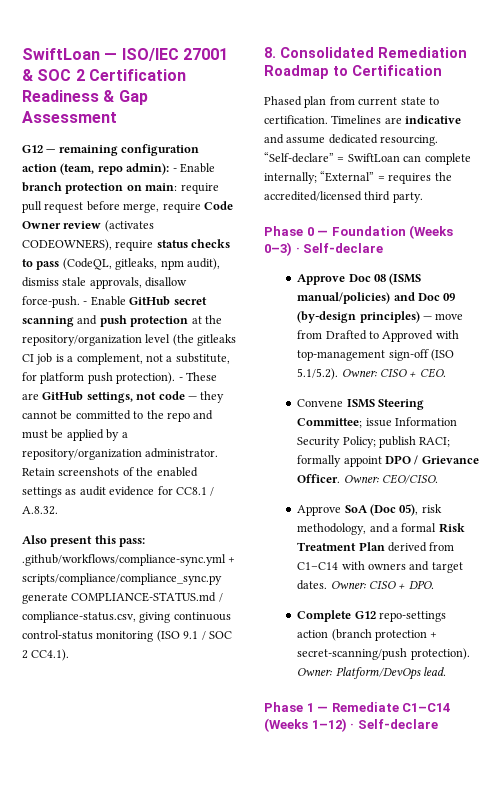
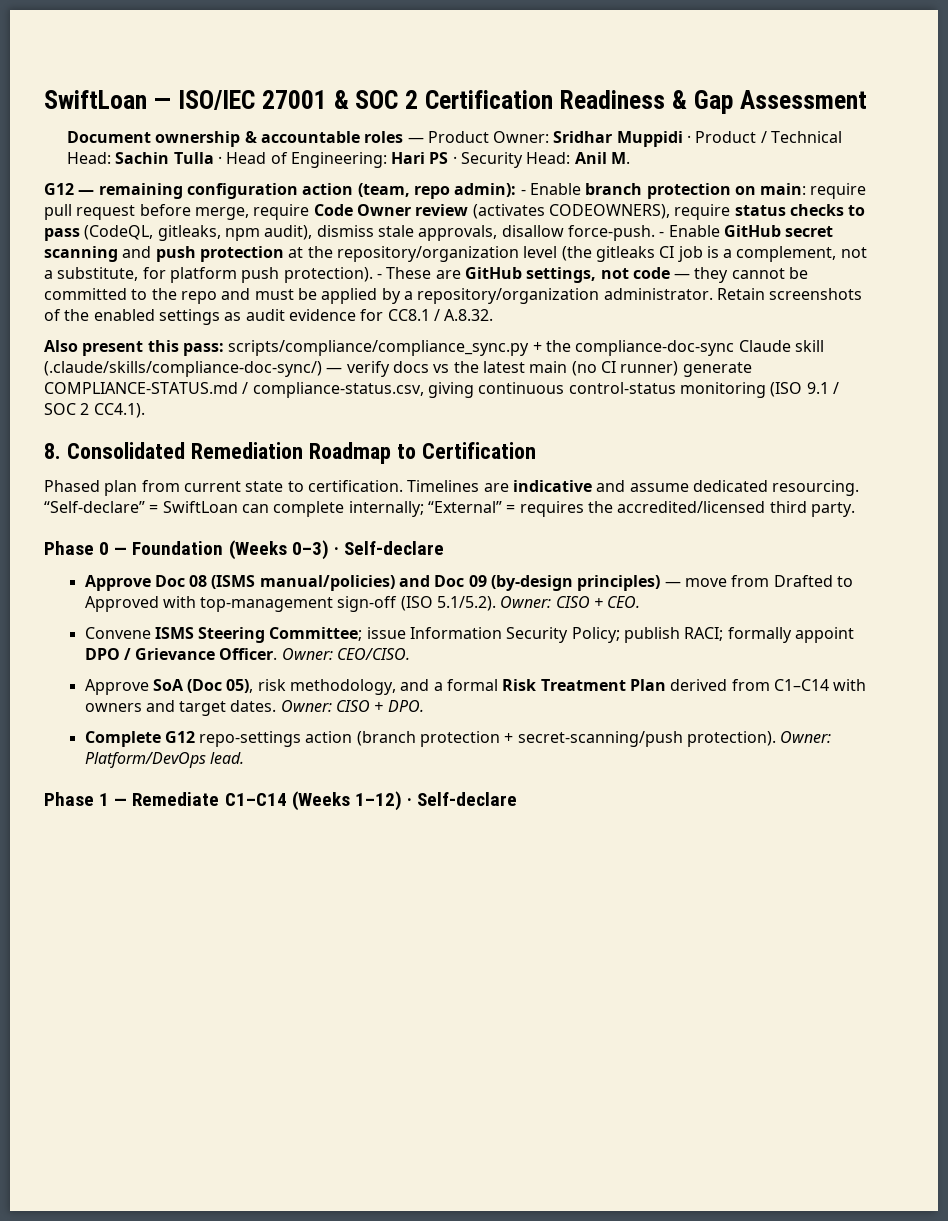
+ Document ownership & accountable roles — Product Owner: Sridhar Muppidi · Product / Technical Head: Sachin Tulla · Head of Engineering: Hari PS · Security Head: Anil M.
- Also present this pass: .github/workflows/compliance-sync.yml + scripts/compliance/compliance_sync.py generate COMPLIANCE-STATUS.md / compliance-status.csv, giving continuous control-status monitoring (ISO 9.1 / SOC 2 CC4.1).
+ Also present this pass: scripts/compliance/compliance_sync.py + the compliance-doc-sync Claude skill (.claude/skills/compliance-doc-sync/) — verify docs vs the latest main (no CI runner) generate COMPLIANCE-STATUS.md / compliance-status.csv, giving continuous control-status monitoring (ISO 9.1 / SOC 2 CC4.1).

